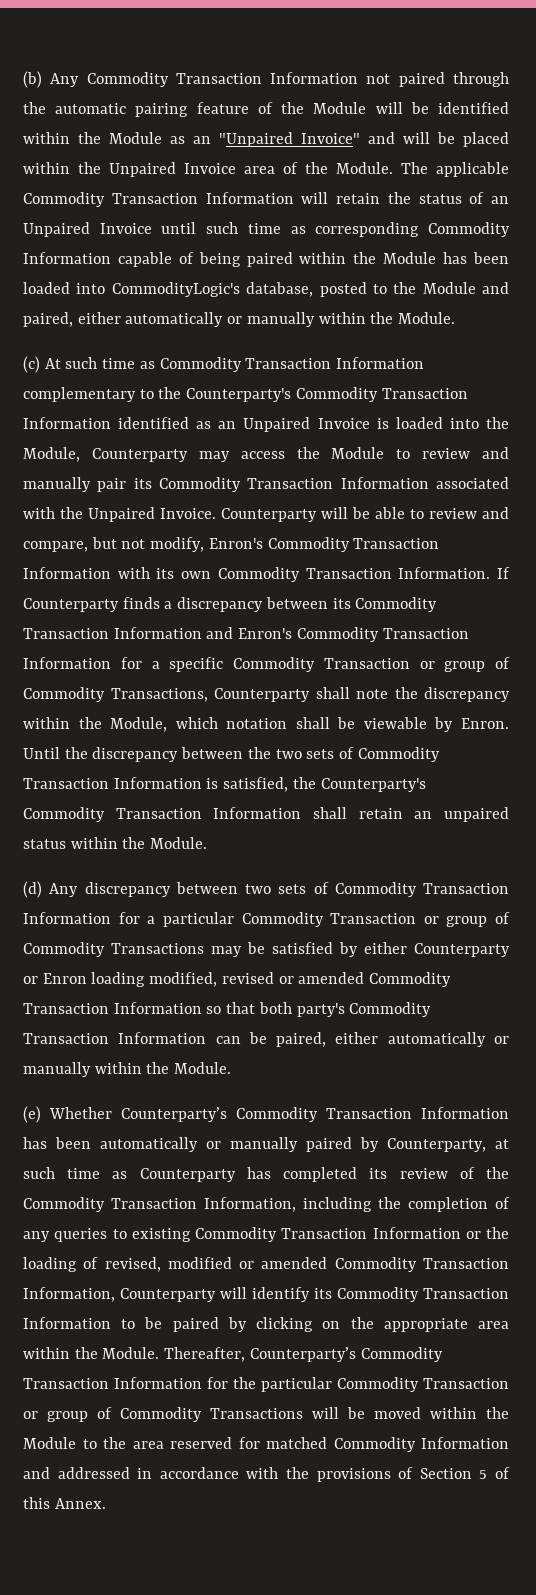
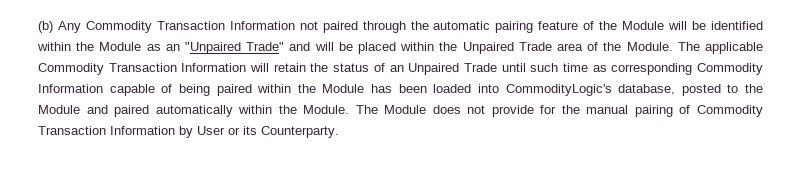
- (b) Any Commodity Transaction Information not paired through the automatic pairing feature of the Module will be identified within the Module as an "Unpaired Invoice" and will be placed within the Unpaired Invoice area of the Module.
+ (b) Any Commodity Transaction Information not paired through the automatic pairing feature of the Module will be identified within the Module as an "Unpaired Trade" and will be placed within the Unpaired Trade area of the Module.
- The applicable Commodity Transaction Information will retain the status of an Unpaired Invoice until such time as corresponding Commodity Information capable of being paired within the Module has been loaded into CommodityLogic's database, posted to the Module and paired, either automatically or manually within the Module.
- (c) At such time as Commodity Transaction Information complementary to the Counterparty's Commodity Transaction Information identified as an Unpaired Invoice is loaded into the Module, Counterparty may access the Module to review and manually pair its Commodity Transaction Information associated with the Unpaired Invoice. Counterparty will be able to review and compare, but not modify, Enron's Commodity Transaction Information with its own Commodity Transaction Information. If Counterparty finds a discrepancy between its Commodity Transaction Information and Enron's Commodity Transaction Information for a specific Commodity Transaction or group of Commodity Transactions, Counterparty shall note the discrepancy within the Module, which notation shall be viewable by Enron. Until the discrepancy between the two sets of Commodity Transaction Information is satisfied, the Counterparty's Commodity Transaction Information shall retain an unpaired status within the Module.
- (d) Any discrepancy between two sets of Commodity Transaction Information for a particular Commodity Transaction or group of Commodity Transactions may be satisfied by either Counterparty or Enron loading modified, revised or amended Commodity Transaction Information so that both party's Commodity Transaction Information can be paired, either automatically or manually within the Module.
- (e) Whether Counterparty’s Commodity Transaction Information has been automatically or manually paired by Counterparty, at such time as Counterparty has completed its review of the Commodity Transaction Information, including the completion of any queries to existing Commodity Transaction Information or the loading of revised, modified or amended Commodity Transaction Information, Counterparty will identify its Commodity Transaction Information to be paired by clicking on the appropriate area within the Module. Thereafter, Counterparty’s Commodity Transaction Information for the particular Commodity Transaction or group of Commodity Transactions will be moved within the Module to the area reserved for matched Commodity Information and addressed in accordance with the provisions of Section 5 of this Annex.
+ The applicable Commodity Transaction Information will retain the status of an Unpaired Trade until such time as corresponding Commodity Information capable of being paired within the Module has been loaded into CommodityLogic's database, posted to the Module and paired automatically within the Module. The Module does not provide for the manual pairing of Commodity Transaction Information by User or its Counterparty.

